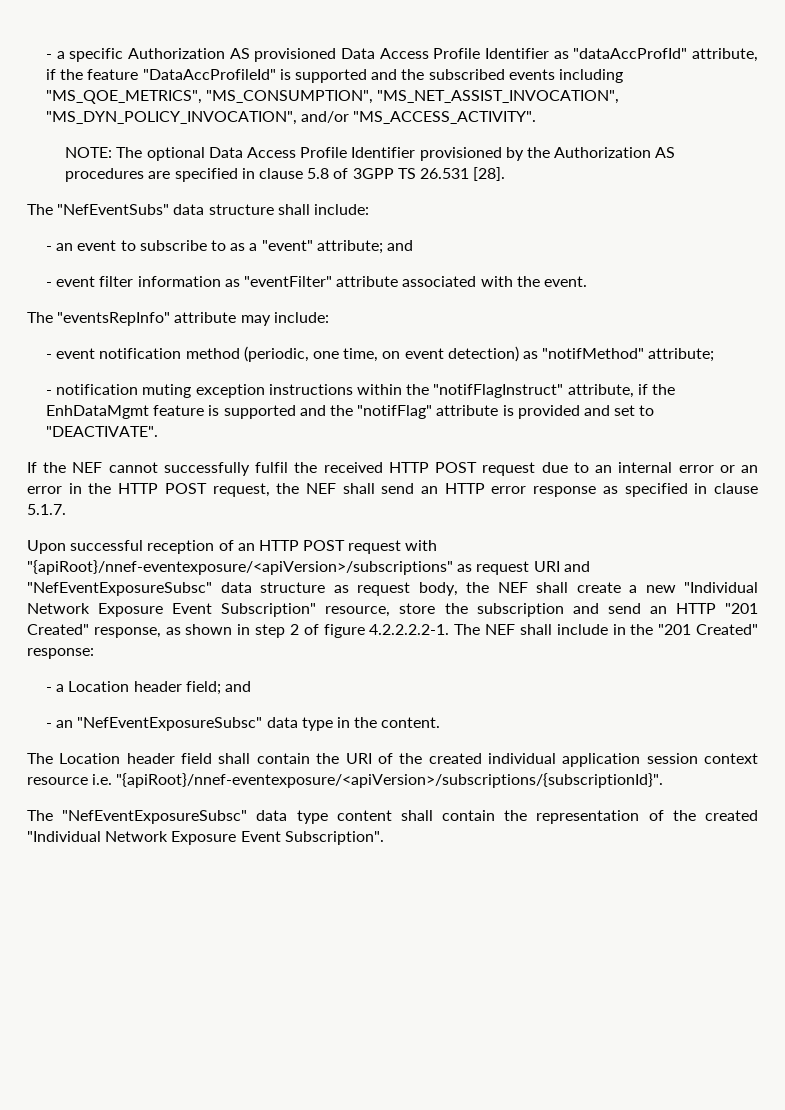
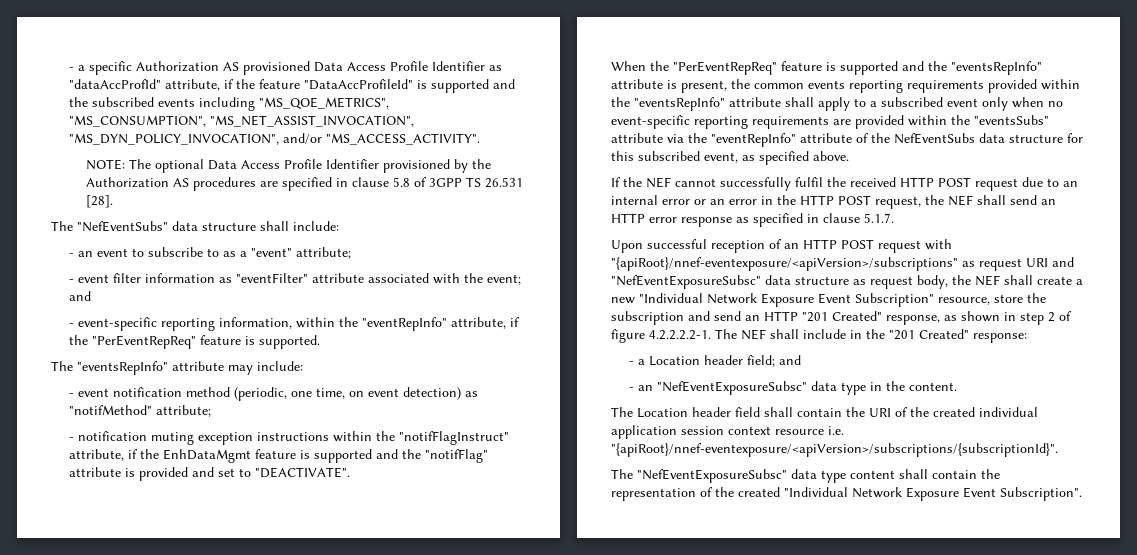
- - an event to subscribe to as a "event" attribute; and
+ - an event to subscribe to as a "event" attribute;
- - event filter information as "eventFilter" attribute associated with the event.
+ - event filter information as "eventFilter" attribute associated with the event; and
+ - event-specific reporting information, within the "eventRepInfo" attribute, if the "PerEventRepReq" feature is supported.
+ When the "PerEventRepReq" feature is supported and the "eventsRepInfo" attribute is present, the common events reporting requirements provided within the "eventsRepInfo" attribute shall apply to a subscribed event only when no event-specific reporting requirements are provided within the "eventsSubs" attribute via the "eventRepInfo" attribute of the NefEventSubs data structure for this subscribed event, as specified above.

